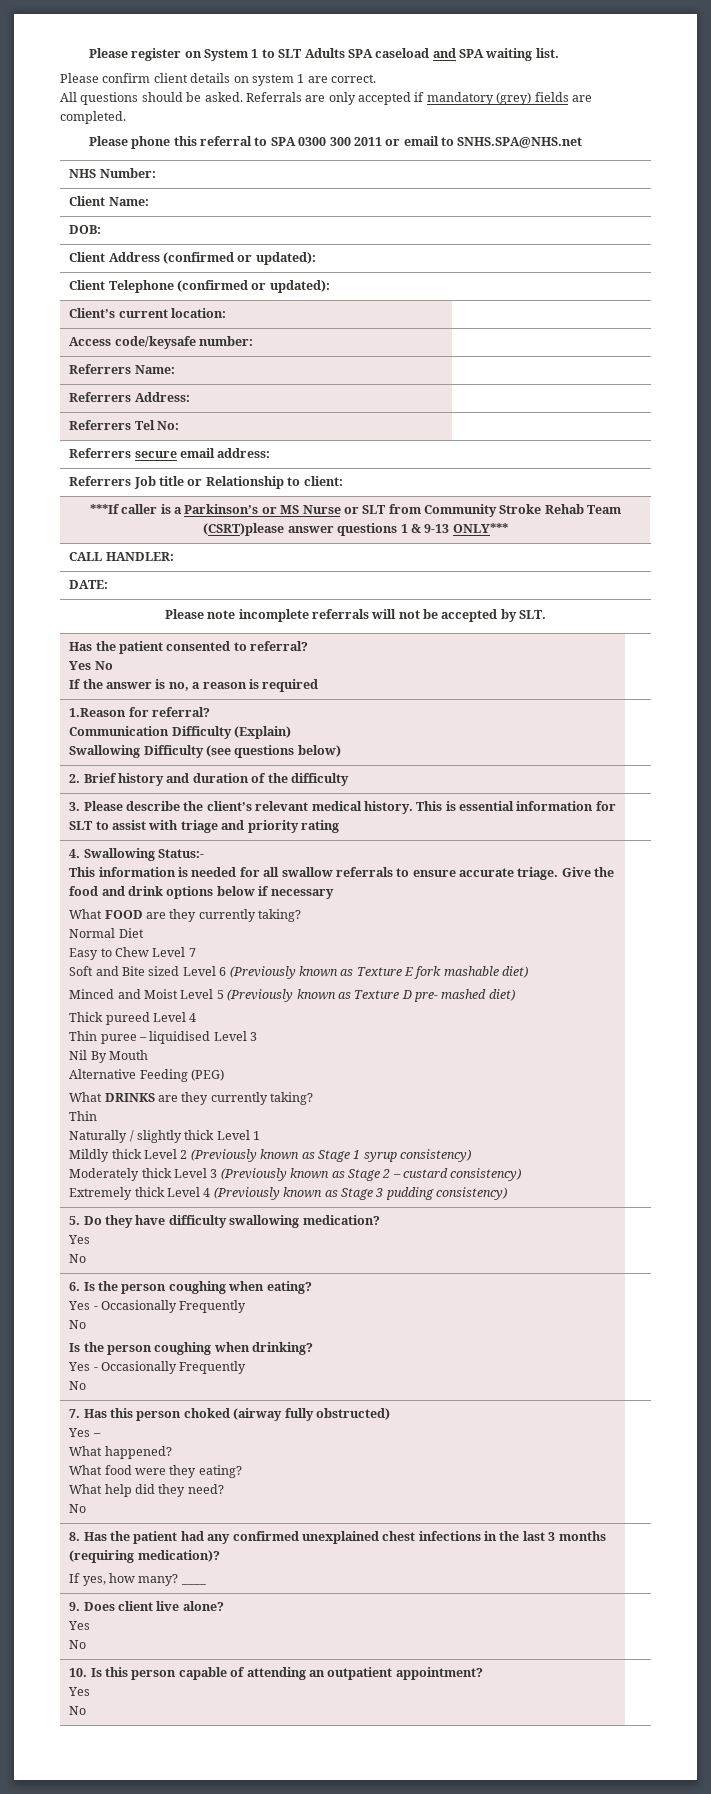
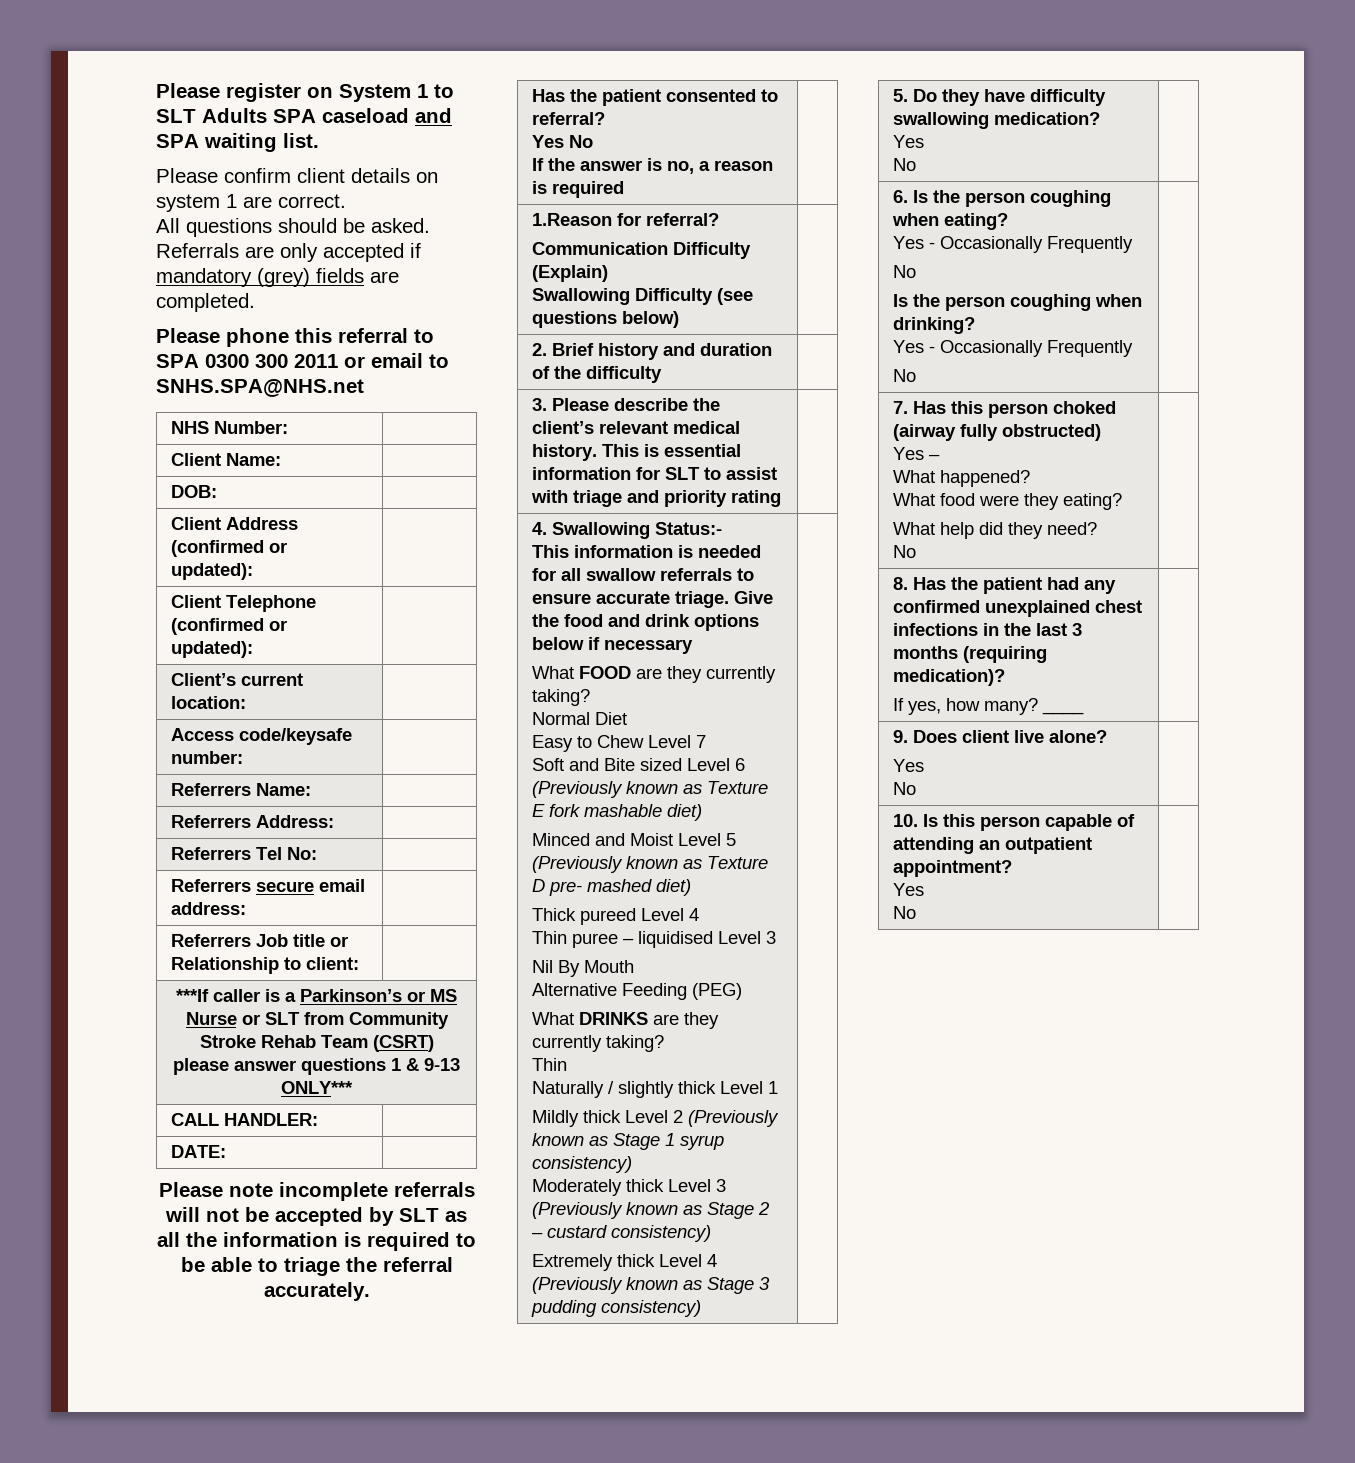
- ***If caller is a Parkinson’s or MS Nurse or SLT from Community Stroke Rehab Team (CSRT)please answer questions 1 & 9-13 ONLY***
+ ***If caller is a Parkinson’s or MS Nurse or SLT from Community Stroke Rehab Team (CSRT) please answer questions 1 & 9-13 ONLY***
- Please note incomplete referrals will not be accepted by SLT.
+ Please note incomplete referrals will not be accepted by SLT as all the information is required to be able to triage the referral accurately.

